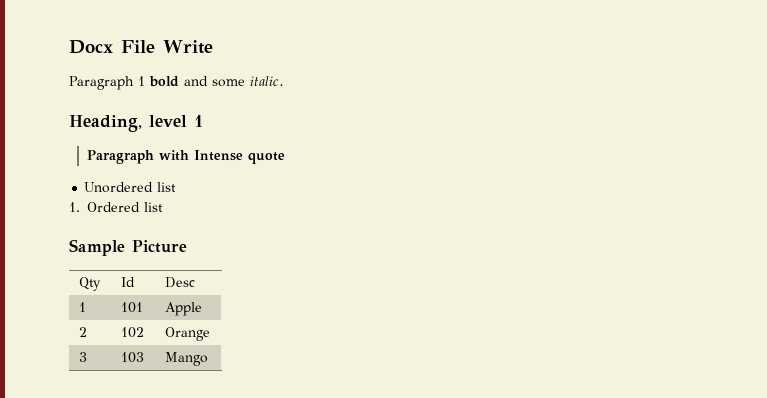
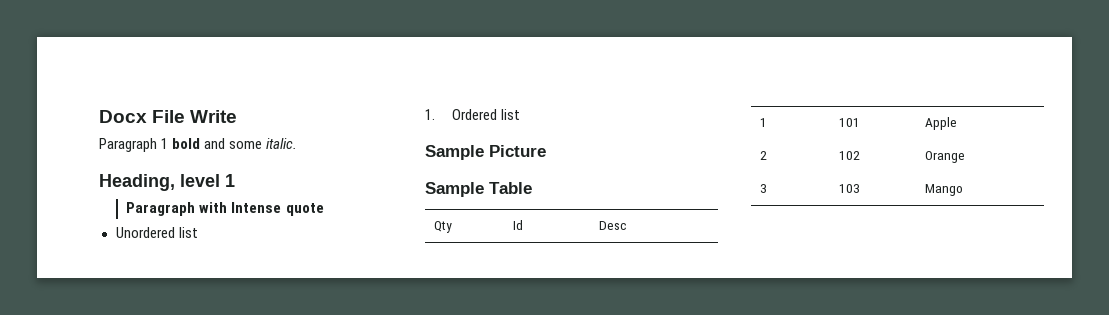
+ Sample Table

